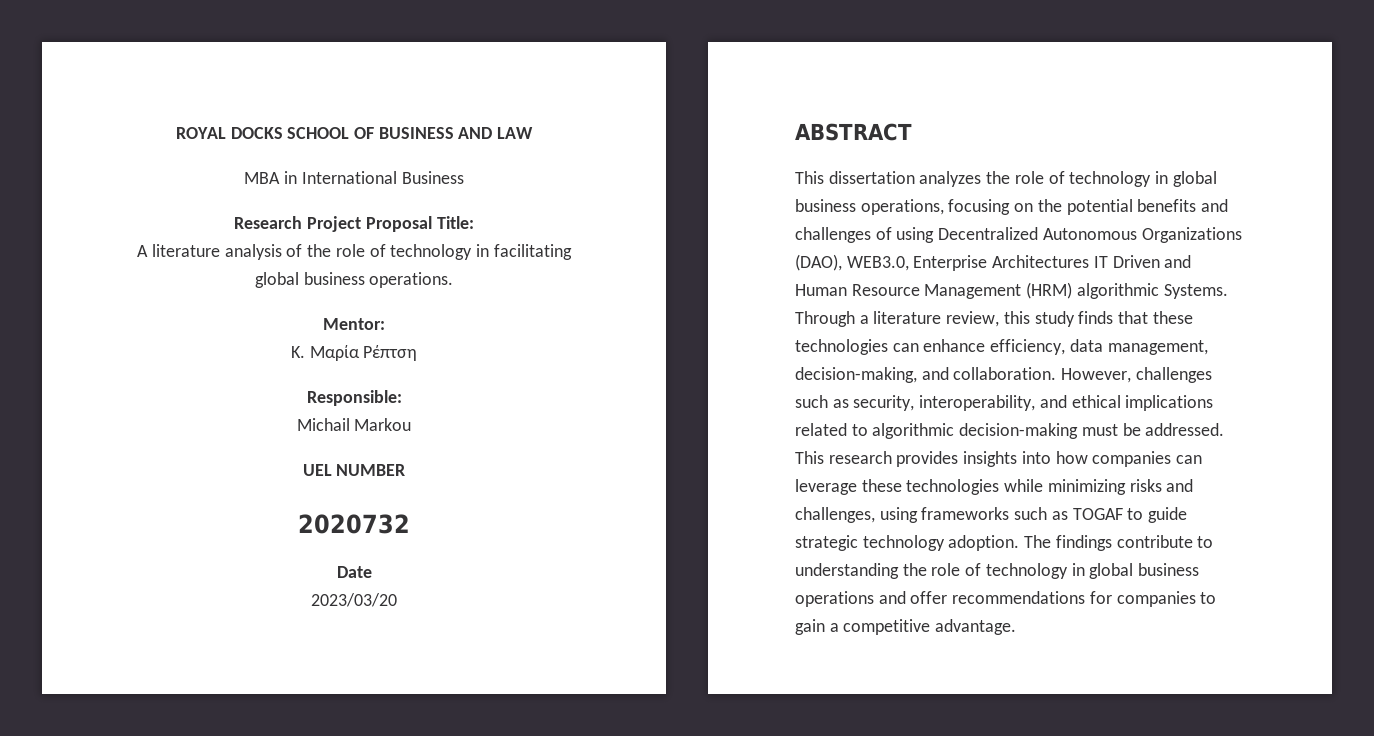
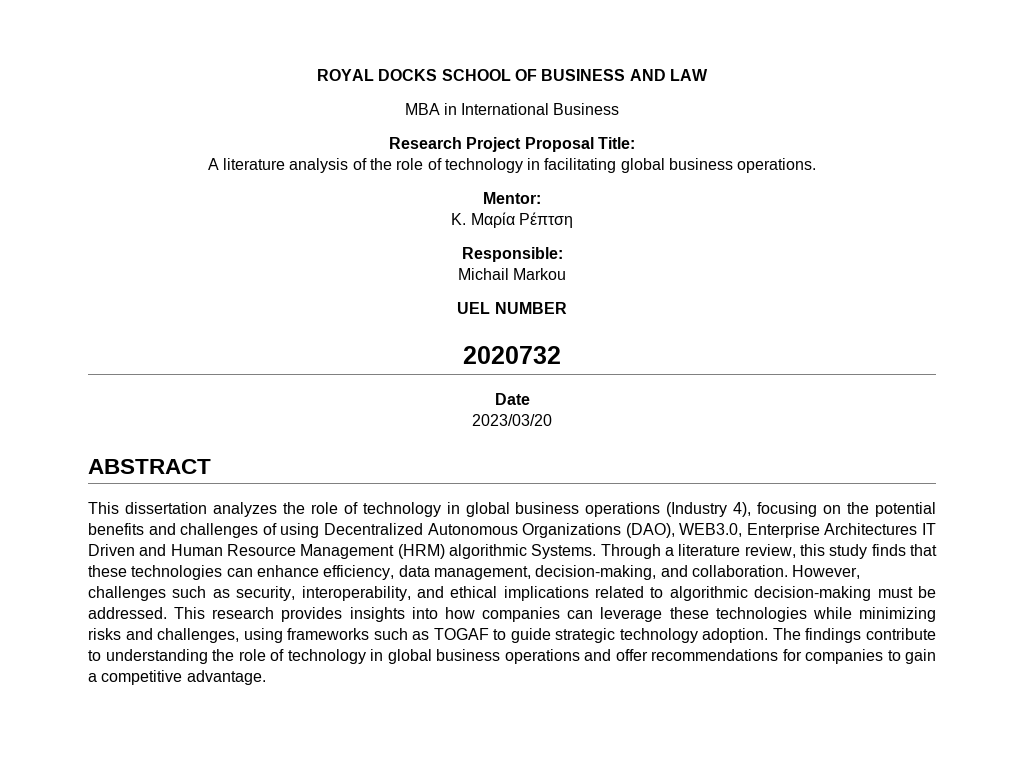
- This dissertation analyzes the role of technology in global business operations, focusing on the potential benefits and challenges of using Decentralized Autonomous Organizations (DAO), WEB3.0, Enterprise Architectures IT Driven and Human Resource Management (HRM) algorithmic Systems.
+ This dissertation analyzes the role of technology in global business operations (Industry 4), focusing on the potential benefits and challenges of using Decentralized Autonomous Organizations (DAO), WEB3.0, Enterprise Architectures IT Driven and Human Resource Management (HRM) algorithmic Systems.

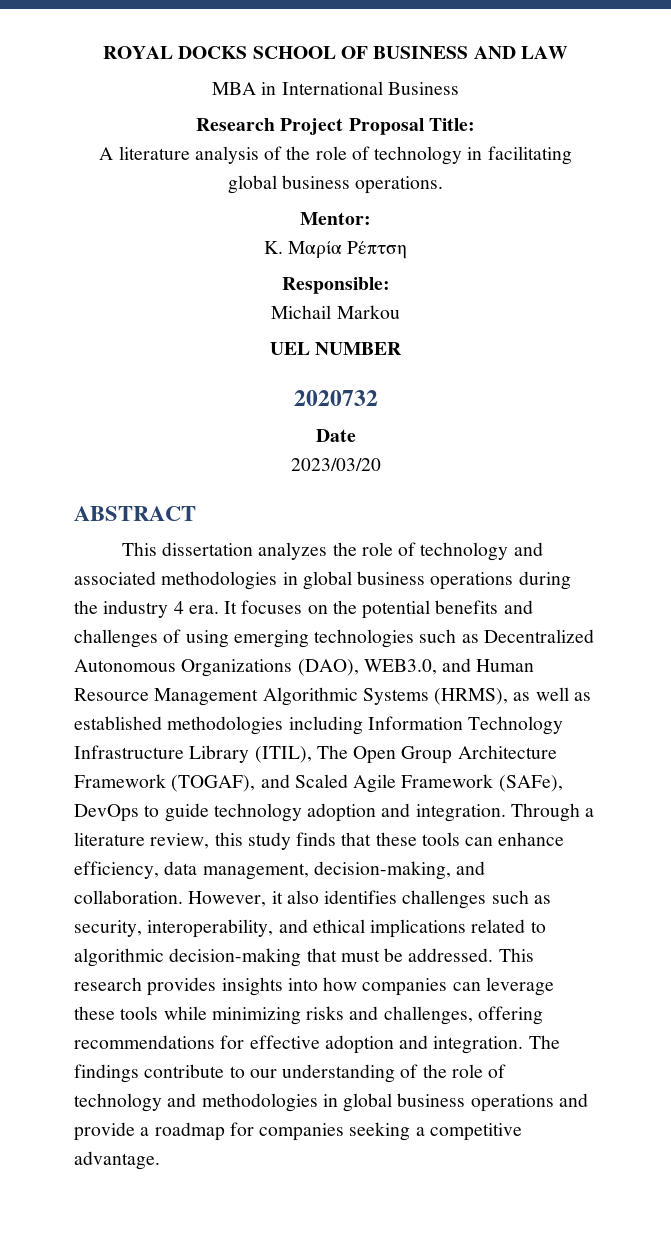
- This dissertation analyzes the role of technology in global business operations (Industry 4), focusing on the potential benefits and challenges of using Decentralized Autonomous Organizations (DAO), WEB3.0, Enterprise Architectures IT Driven and Human Resource Management (HRM) algorithmic Systems.
+ This dissertation analyzes the role of technology and associated methodologies in global business operations during the industry 4 era. It focuses on the potential benefits and challenges of using emerging technologies such as Decentralized Autonomous Organizations (DAO), WEB3.0, and Human Resource Management Algorithmic Systems (HRMS), as well as established methodologies including Information Technology Infrastructure Library (ITIL), The Open Group Architecture Framework (TOGAF), and Scaled Agile Framework (SAFe), DevOps to guide technology adoption and integration.
- Through a literature review, this study finds that these technologies can enhance efficiency, data management, decision-making, and collaboration.
+ Through a literature review, this study finds that these tools can enhance efficiency, data management, decision-making, and collaboration.
- However, challenges such as security, interoperability, and ethical implications related to algorithmic decision-making must be addressed.
+ However, it also identifies challenges such as security, interoperability, and ethical implications related to algorithmic decision-making that must be addressed.
- This research provides insights into how companies can leverage these technologies while minimizing risks and challenges, using frameworks such as TOGAF to guide strategic technology adoption.
+ This research provides insights into how companies can leverage these tools while minimizing risks and challenges, offering recommendations for effective adoption and integration.
- The findings contribute to understanding the role of technology in global business operations and offer recommendations for companies to gain a competitive advantage.
+ The findings contribute to our understanding of the role of technology and methodologies in global business operations and provide a roadmap for companies seeking a competitive advantage.

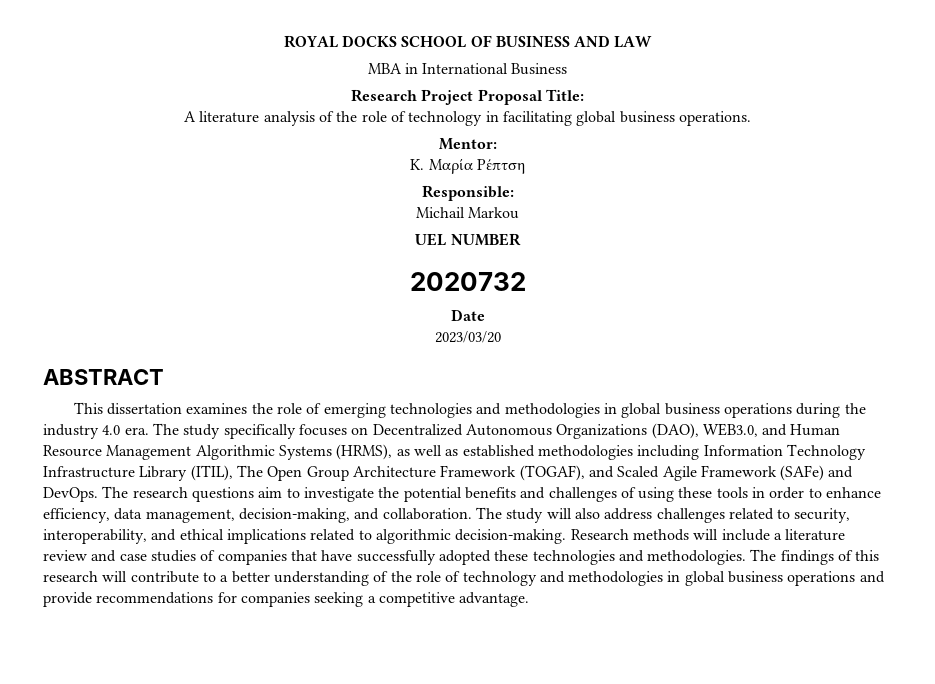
- This dissertation analyzes the role of technology and associated methodologies in global business operations during the industry 4 era. It focuses on the potential benefits and challenges of using emerging technologies such as Decentralized Autonomous Organizations (DAO), WEB3.0, and Human Resource Management Algorithmic Systems (HRMS), as well as established methodologies including Information Technology Infrastructure Library (ITIL), The Open Group Architecture Framework (TOGAF), and Scaled Agile Framework (SAFe), DevOps to guide technology adoption and integration. Through a literature review, this study finds that these tools can enhance efficiency, data management, decision-making, and collaboration.
+ This dissertation examines the role of emerging technologies and methodologies in global business operations during the industry 4.0 era. The study specifically focuses on Decentralized Autonomous Organizations (DAO), WEB3.0, and Human Resource Management Algorithmic Systems (HRMS), as well as established methodologies including Information Technology Infrastructure Library (ITIL), The Open Group Architecture Framework (TOGAF), and Scaled Agile Framework (SAFe) and DevOps. The research questions aim to investigate the potential benefits and challenges of using these tools in order to enhance efficiency, data management, decision-making, and collaboration.
- However, it also identifies challenges such as security, interoperability, and ethical implications related to algorithmic decision-making that must be addressed. This research provides insights into how companies can leverage these tools while minimizing risks and challenges, offering recommendations for effective adoption and integration. The findings contribute to our understanding of the role of technology and methodologies in global business operations and provide a roadmap for companies seeking a competitive advantage.
+ The study will also address challenges related to security, interoperability, and ethical implications related to algorithmic decision-making. Research methods will include a literature review and case studies of companies that have successfully adopted these technologies and methodologies. The findings of this research will contribute to a better understanding of the role of technology and methodologies in global business operations and provide recommendations for companies seeking a competitive advantage.

